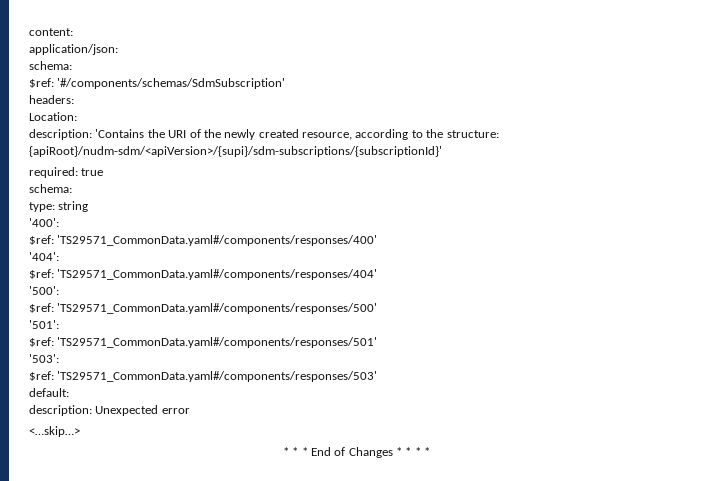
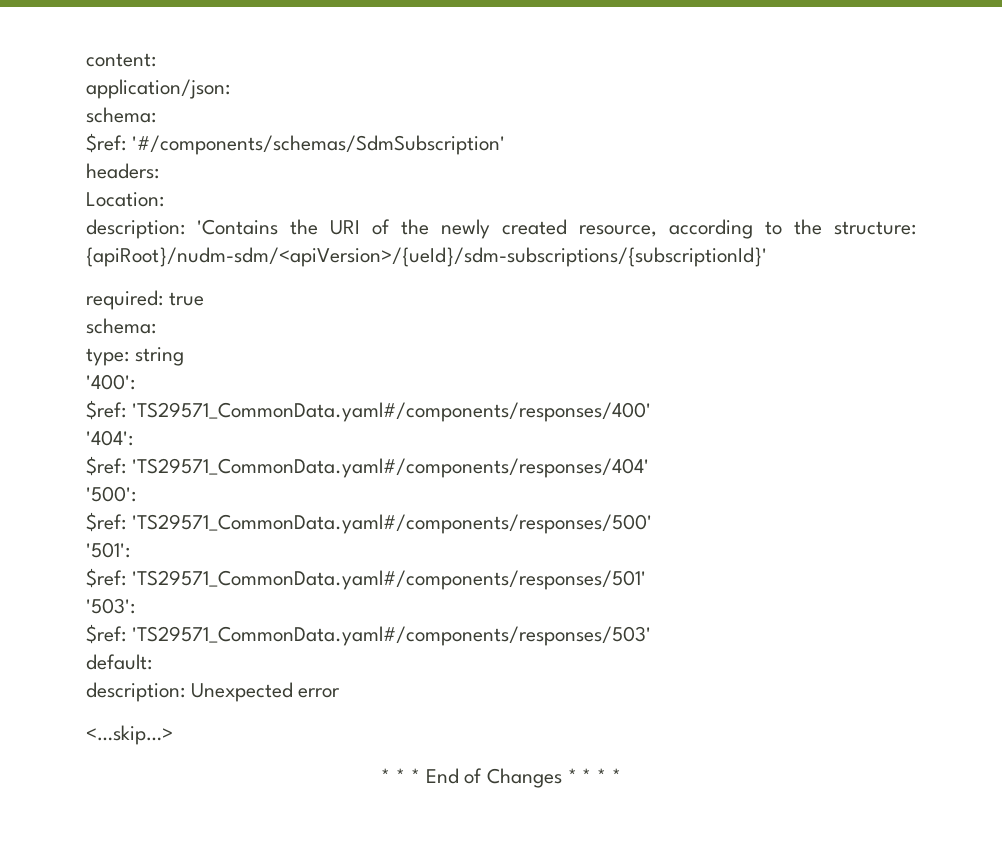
- description: 'Contains the URI of the newly created resource, according to the structure: {apiRoot}/nudm-sdm/<apiVersion>/{supi}/sdm-subscriptions/{subscriptionId}'
+ description: 'Contains the URI of the newly created resource, according to the structure: {apiRoot}/nudm-sdm/<apiVersion>/{ueId}/sdm-subscriptions/{subscriptionId}'

